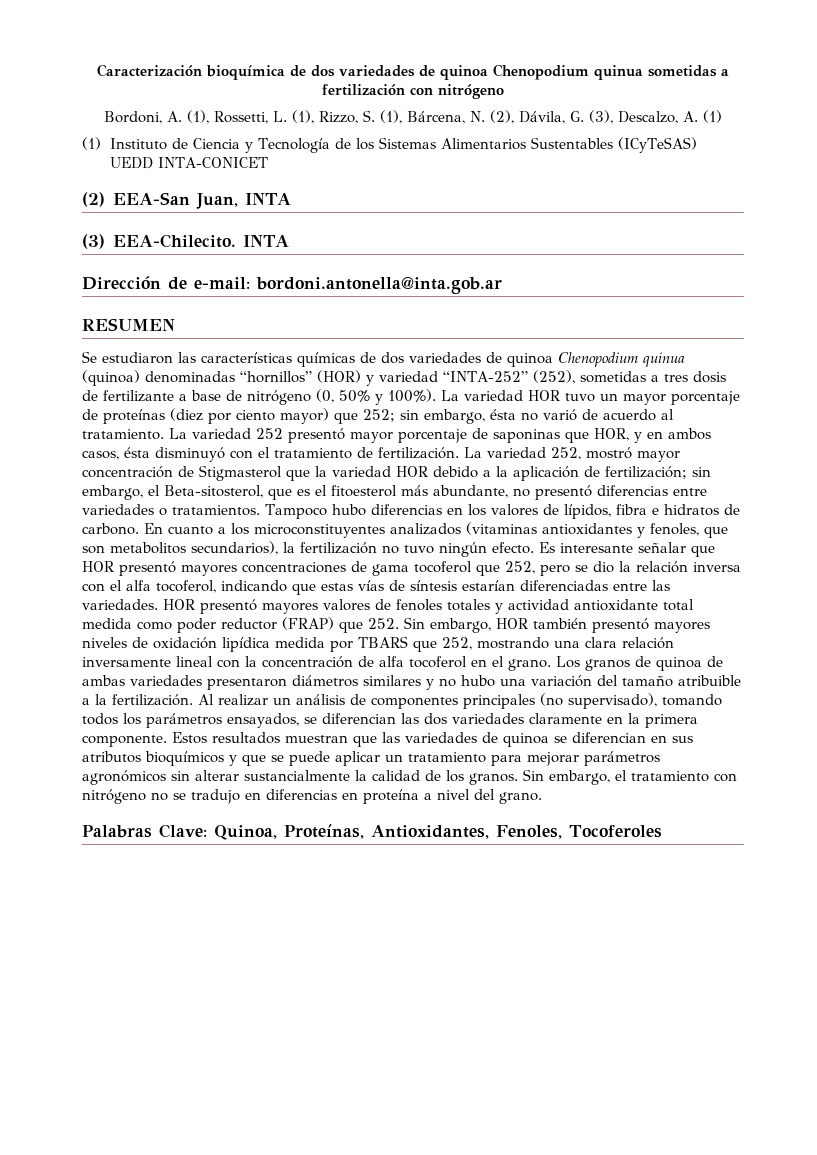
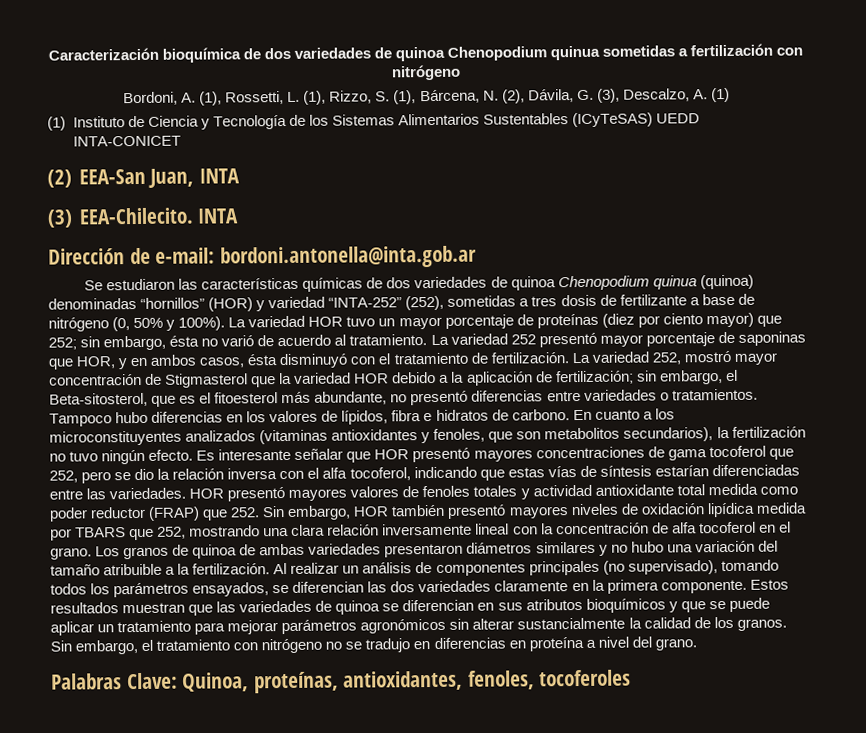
- RESUMEN
- Palabras Clave: Quinoa, Proteínas, Antioxidantes, Fenoles, Tocoferoles
+ Palabras Clave: Quinoa, proteínas, antioxidantes, fenoles, tocoferoles

